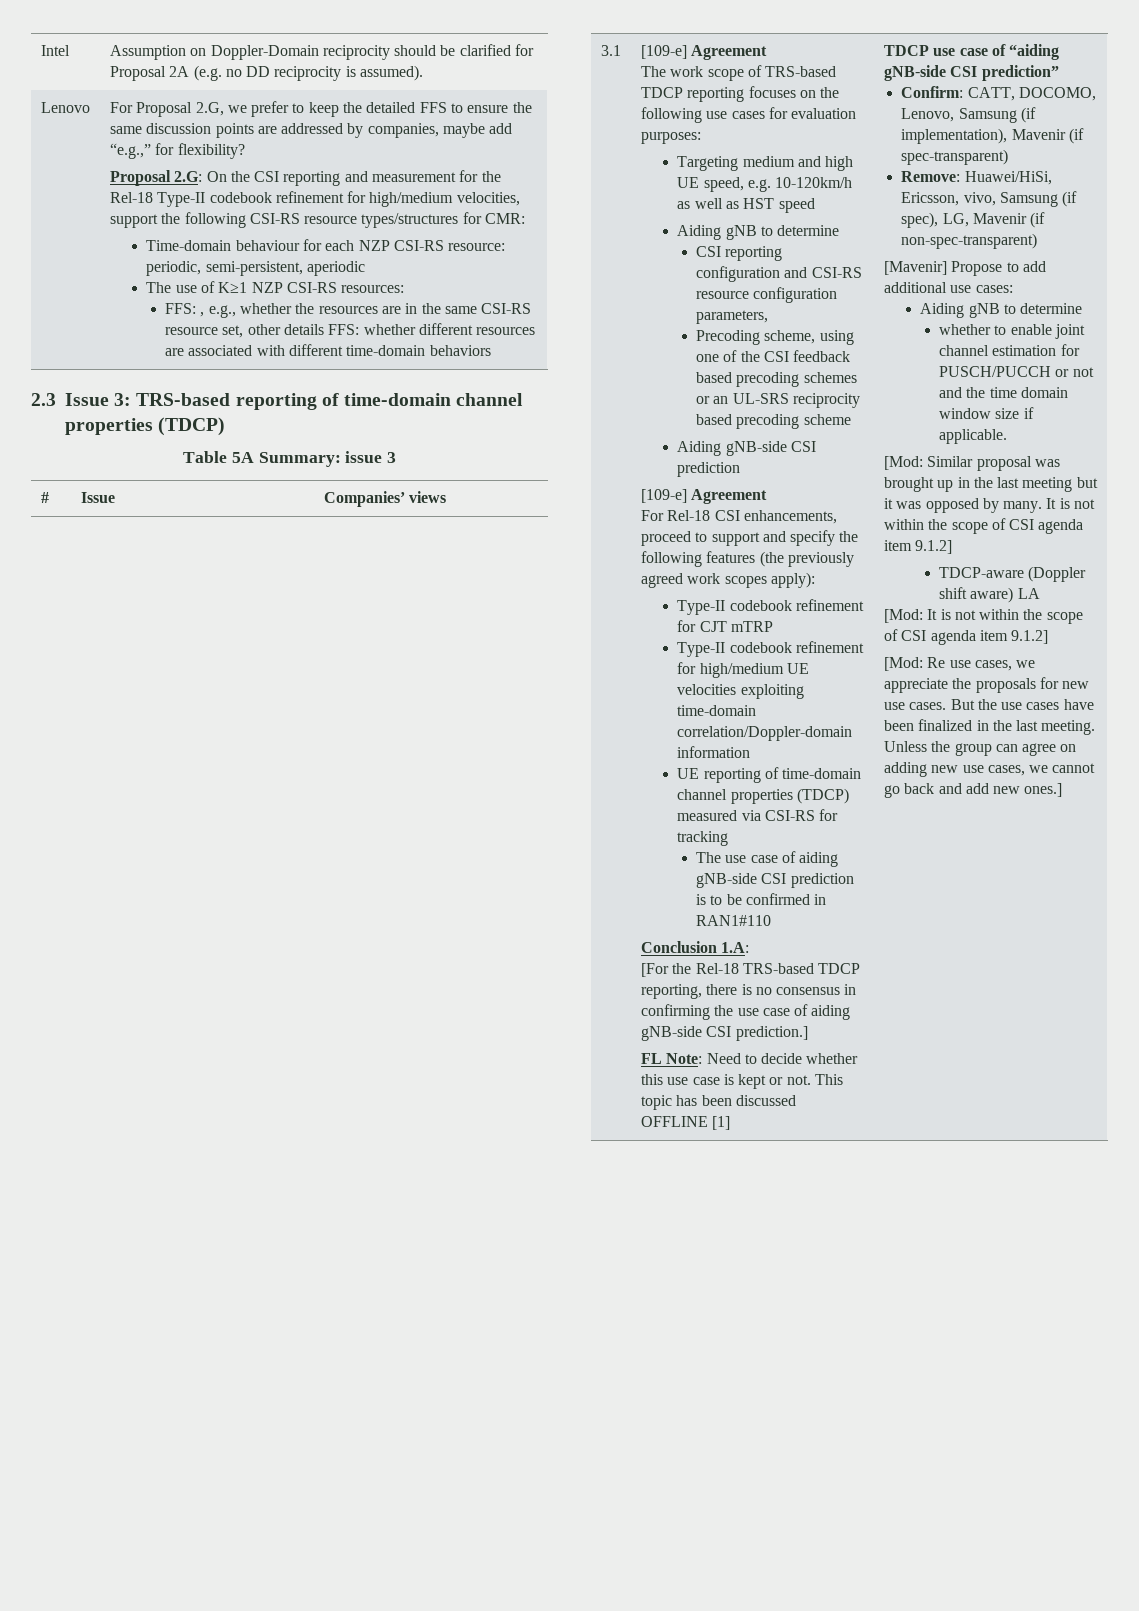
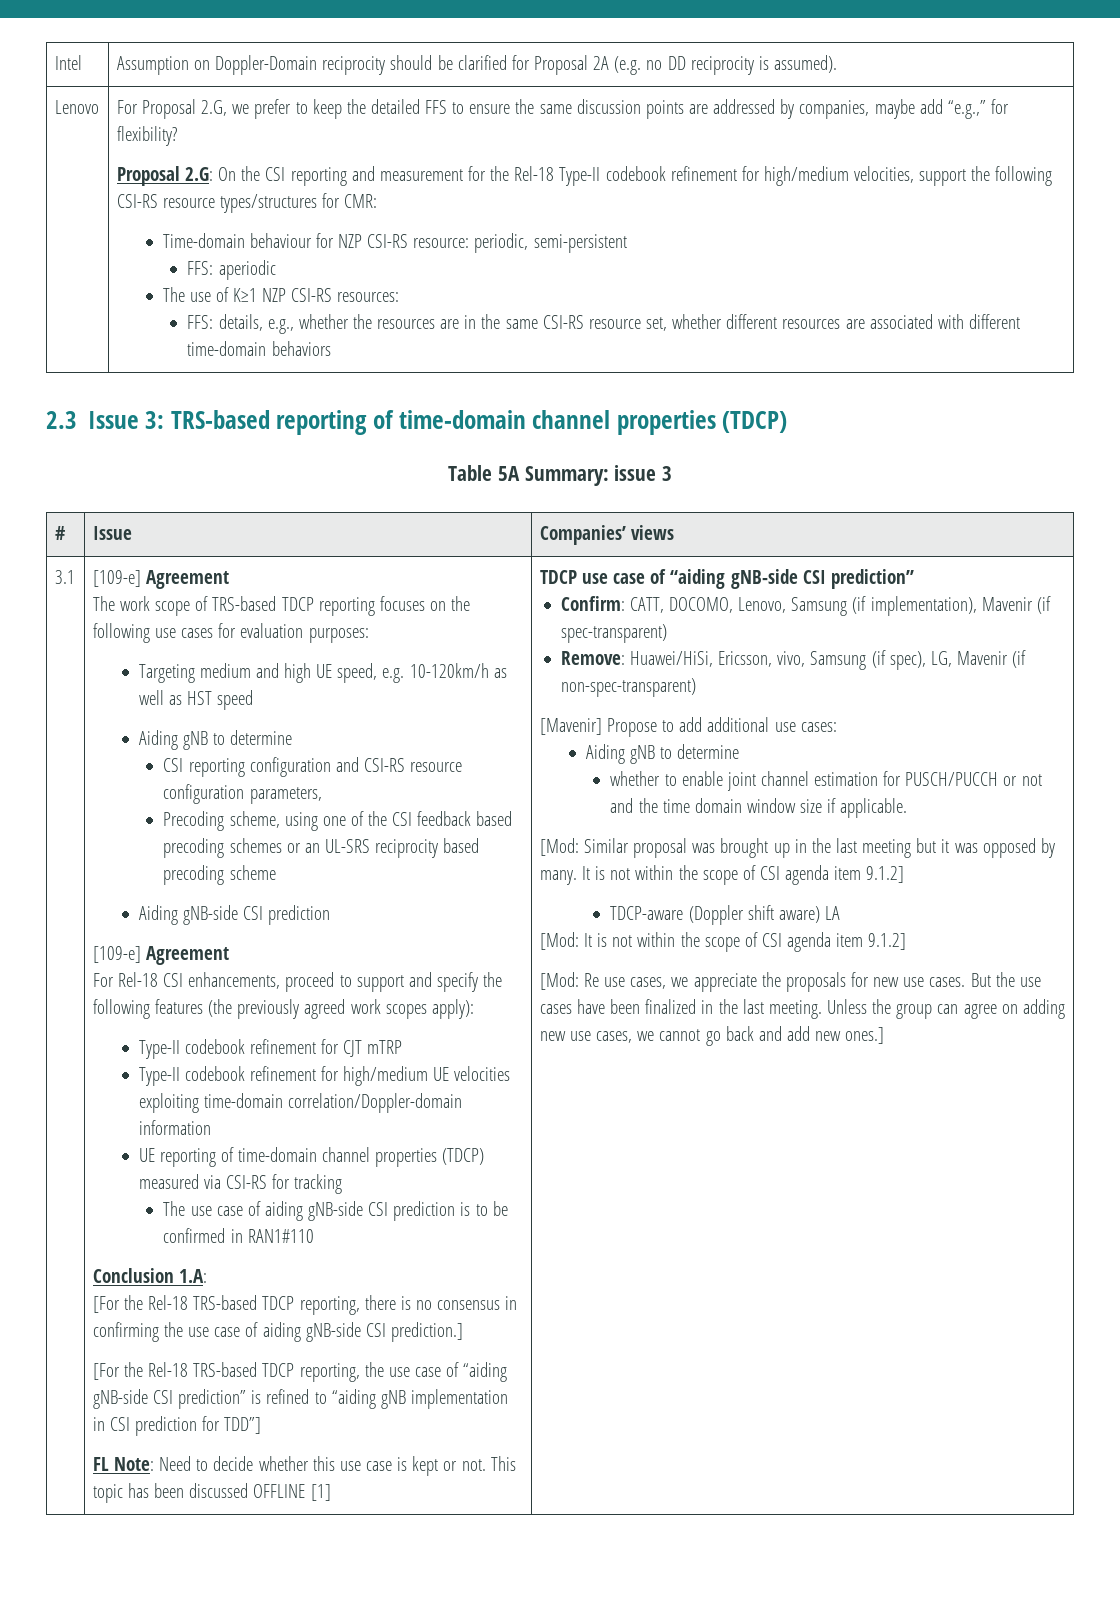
- Time-domain behaviour for each NZP CSI-RS resource: periodic, semi-persistent, aperiodic
+ Time-domain behaviour for NZP CSI-RS resource: periodic, semi-persistent
+ FFS: aperiodic
- FFS: , e.g., whether the resources are in the same CSI-RS resource set, other details FFS: whether different resources are associated with different time-domain behaviors
+ FFS: details, e.g., whether the resources are in the same CSI-RS resource set, whether different resources are associated with different time-domain behaviors
+ [For the Rel-18 TRS-based TDCP reporting, the use case of “aiding gNB-side CSI prediction” is refined to “aiding gNB implementation in CSI prediction for TDD”]

